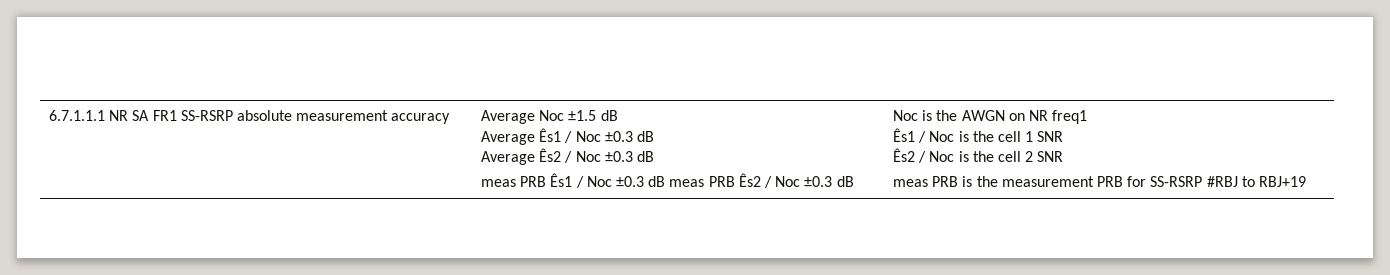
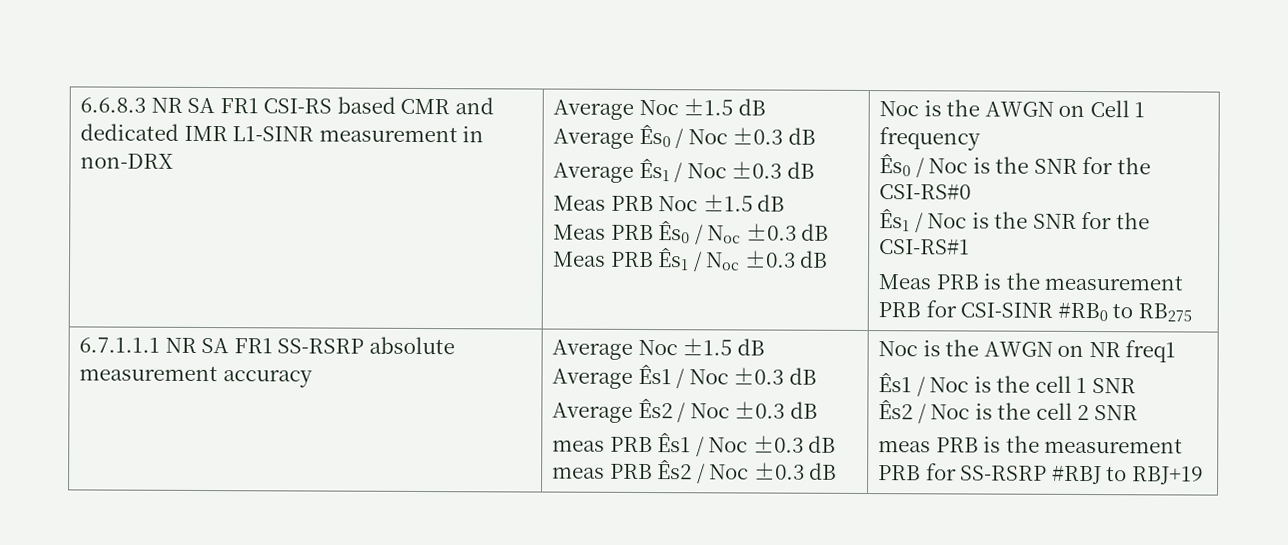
+ 6.6.8.3 NR SA FR1 CSI-RS based CMR and dedicated IMR L1-SINR measurement in non-DRX | Average Noc ±1.5 dB
+ Average Ês0 / Noc ±0.3 dB
+ Average Ês1 / Noc ±0.3 dB
+ Meas PRB Noc ±1.5 dB
+ Meas PRB Ês0 / Noc ±0.3 dB Meas PRB Ês1 / Noc ±0.3 dB | Noc is the AWGN on Cell 1 frequency
+ Ês0 / Noc is the SNR for the CSI-RS#0
+ Ês1 / Noc is the SNR for the CSI-RS#1
+ Meas PRB is the measurement PRB for CSI-SINR #RB0 to RB275

